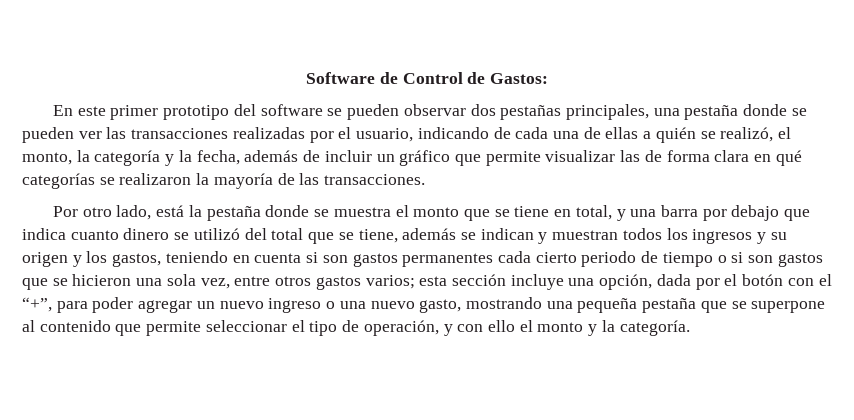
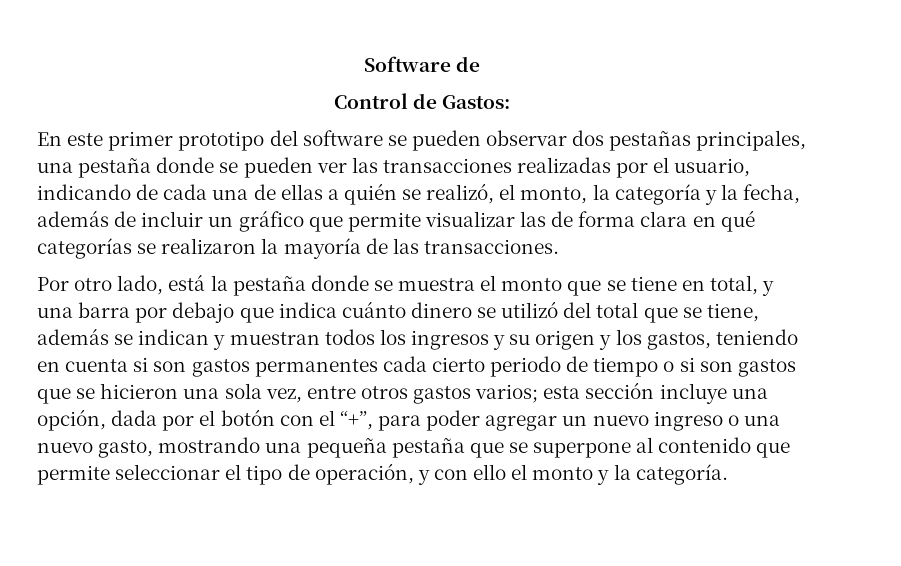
- Software de Control de Gastos:
+ Software de
+ Control de Gastos:
- Por otro lado, está la pestaña donde se muestra el monto que se tiene en total, y una barra por debajo que indica cuanto dinero se utilizó del total que se tiene, además se indican y muestran todos los ingresos y su origen y los gastos, teniendo en cuenta si son gastos permanentes cada cierto periodo de tiempo o si son gastos que se hicieron una sola vez, entre otros gastos varios;
+ Por otro lado, está la pestaña donde se muestra el monto que se tiene en total, y una barra por debajo que indica cuánto dinero se utilizó del total que se tiene, además se indican y muestran todos los ingresos y su origen y los gastos, teniendo en cuenta si son gastos permanentes cada cierto periodo de tiempo o si son gastos que se hicieron una sola vez, entre otros gastos varios;

